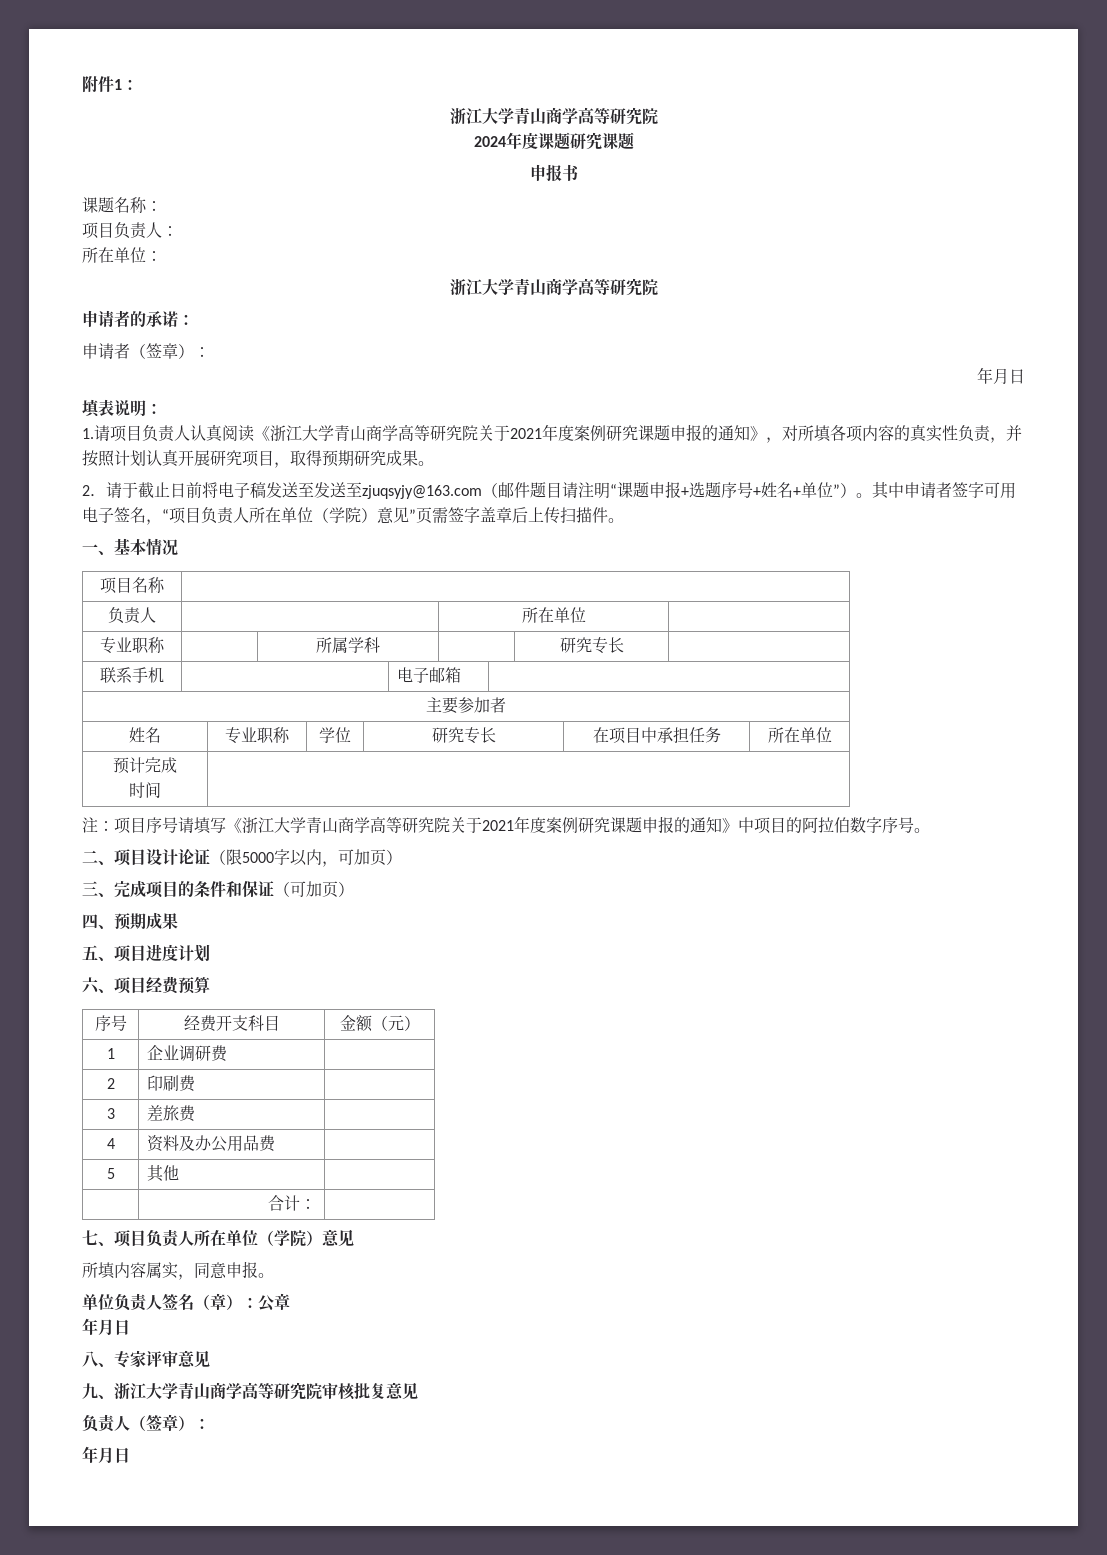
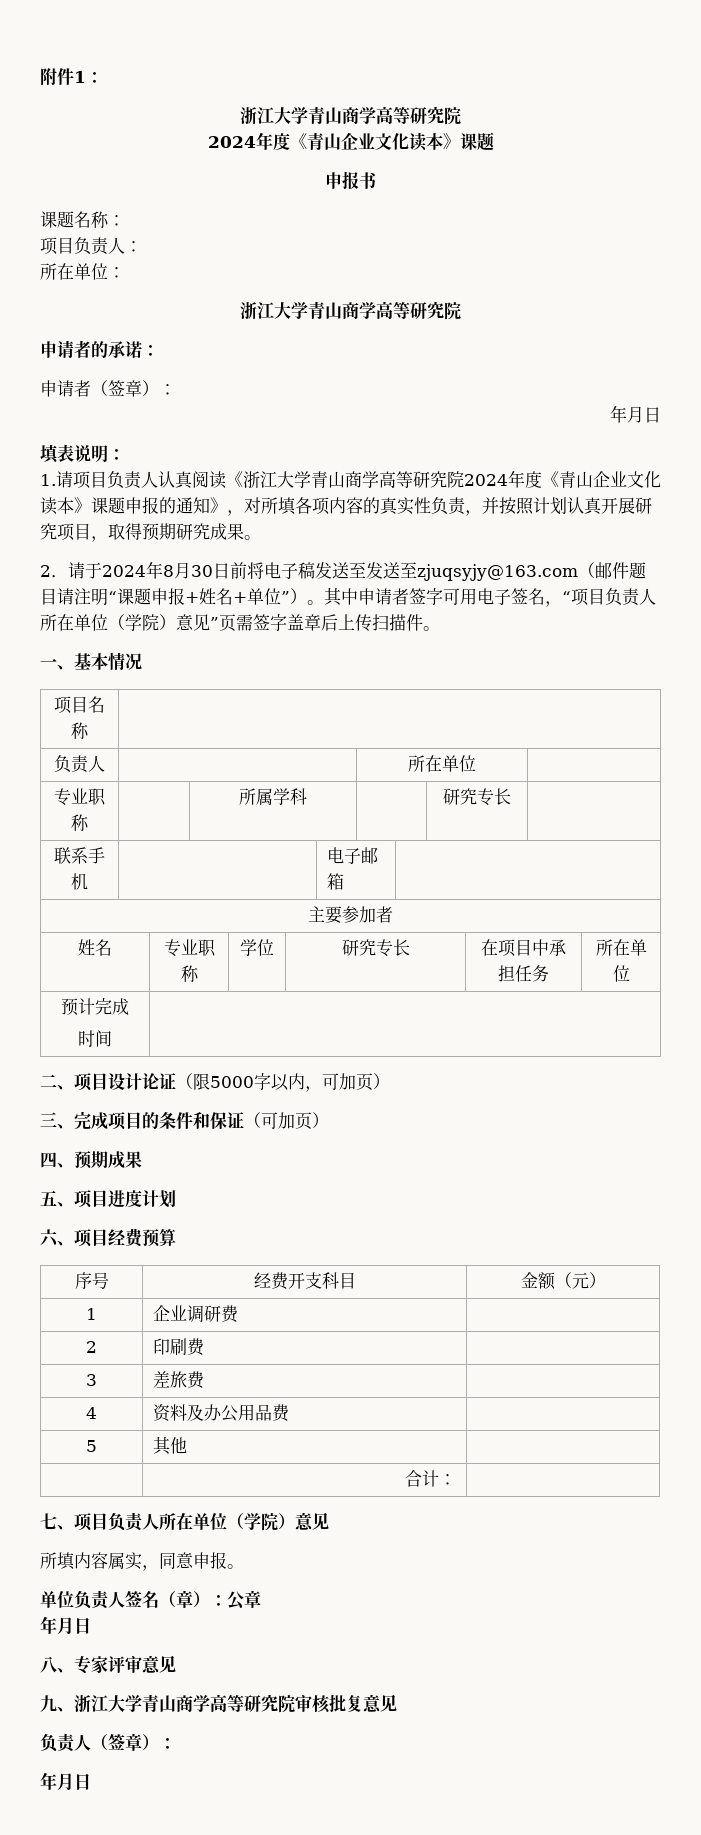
  附件1：
  浙江大学青山商学高等研究院
- 2024年度课题研究课题
+ 2024年度《青山企业文化读本》课题
- 1.请项目负责人认真阅读《浙江大学青山商学高等研究院关于2021年度案例研究课题申报的通知》，对所填各项内容的真实性负责，并按照计划认真开展研究项目，取得预期研究成果。
+ 1.请项目负责人认真阅读《浙江大学青山商学高等研究院2024年度《青山企业文化读本》课题申报的通知》，对所填各项内容的真实性负责，并按照计划认真开展研究项目，取得预期研究成果。
- 2．请于截止日前将电子稿发送至发送至zjuqsyjy@163.com（邮件题目请注明“课题申报+选题序号+姓名+单位”）。
+ 2．请于2024年8月30日前将电子稿发送至发送至zjuqsyjy@163.com（邮件题目请注明“课题申报+姓名+单位”）。
- 注：项目序号请填写《浙江大学青山商学高等研究院关于2021年度案例研究课题申报的通知》中项目的阿拉伯数字序号。

